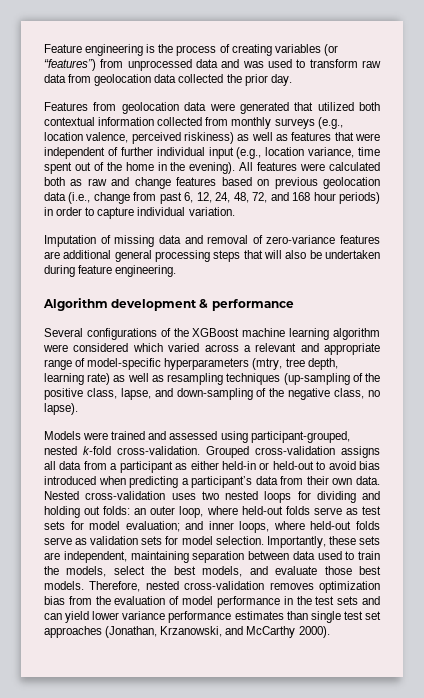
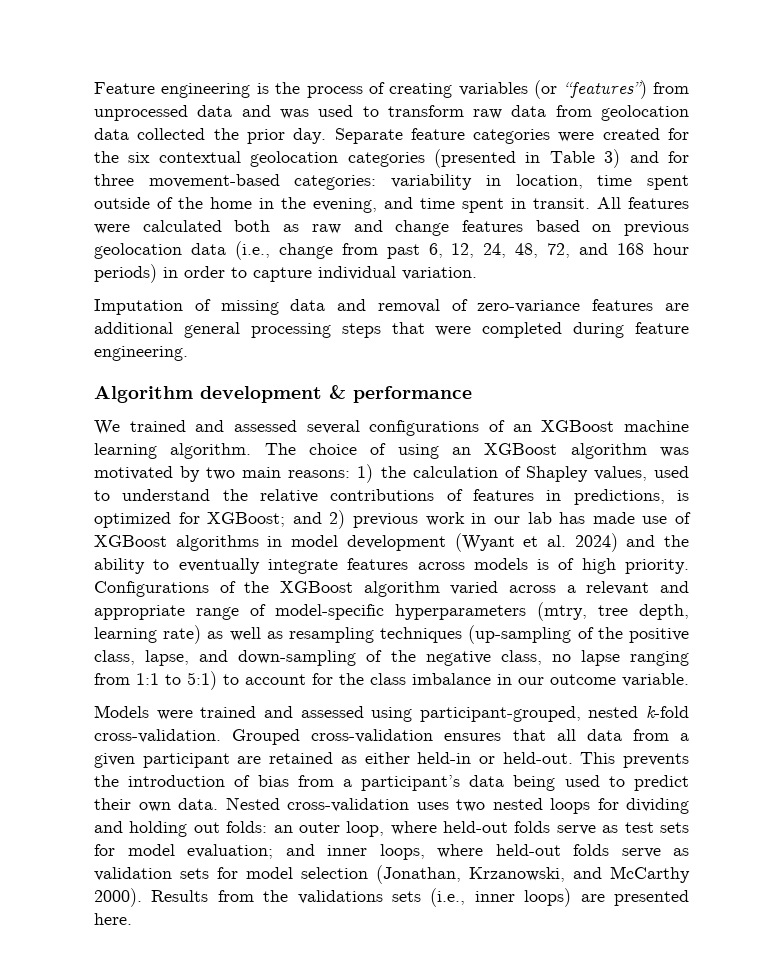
- Feature engineering is the process of creating variables (or “features”) from unprocessed data and was used to transform raw data from geolocation data collected the prior day.
- Features from geolocation data were generated that utilized both contextual information collected from monthly surveys (e.g., location valence, perceived riskiness) as well as features that were independent of further individual input (e.g., location variance, time spent out of the home in the evening).
+ Feature engineering is the process of creating variables (or “features”) from unprocessed data and was used to transform raw data from geolocation data collected the prior day. Separate feature categories were created for the six contextual geolocation categories (presented in Table 3) and for three movement-based categories: variability in location, time spent outside of the home in the evening, and time spent in transit.
- Imputation of missing data and removal of zero-variance features are additional general processing steps that will also be undertaken during feature engineering.
+ Imputation of missing data and removal of zero-variance features are additional general processing steps that were completed during feature engineering.
- Several configurations of the XGBoost machine learning algorithm were considered which varied across a relevant and appropriate range of model-specific hyperparameters (mtry, tree depth, learning rate) as well as resampling techniques (up-sampling of the positive class, lapse, and down-sampling of the negative class, no lapse).
+ We trained and assessed several configurations of an XGBoost machine learning algorithm. The choice of using an XGBoost algorithm was motivated by two main reasons: 1) the calculation of Shapley values, used to understand the relative contributions of features in predictions, is optimized for XGBoost; and 2) previous work in our lab has made use of XGBoost algorithms in model development (Wyant et al. 2024) and the ability to eventually integrate features across models is of high priority. Configurations of the XGBoost algorithm varied across a relevant and appropriate range of model-specific hyperparameters (mtry, tree depth, learning rate) as well as resampling techniques (up-sampling of the positive class, lapse, and down-sampling of the negative class, no lapse ranging from 1:1 to 5:1) to account for the class imbalance in our outcome variable.
- Grouped cross-validation assigns all data from a participant as either held-in or held-out to avoid bias introduced when predicting a participant’s data from their own data.
+ Grouped cross-validation ensures that all data from a given participant are retained as either held-in or held-out. This prevents the introduction of bias from a participant’s data being used to predict their own data.
- Nested cross-validation uses two nested loops for dividing and holding out folds: an outer loop, where held-out folds serve as test sets for model evaluation; and inner loops, where held-out folds serve as validation sets for model selection. Importantly, these sets are independent, maintaining separation between data used to train the models, select the best models, and evaluate those best models. Therefore, nested cross-validation removes optimization bias from the evaluation of model performance in the test sets and can yield lower variance performance estimates than single test set approaches (Jonathan, Krzanowski, and McCarthy 2000).
+ Nested cross-validation uses two nested loops for dividing and holding out folds: an outer loop, where held-out folds serve as test sets for model evaluation; and inner loops, where held-out folds serve as validation sets for model selection (Jonathan, Krzanowski, and McCarthy 2000).
+ Results from the validations sets (i.e., inner loops) are presented here.

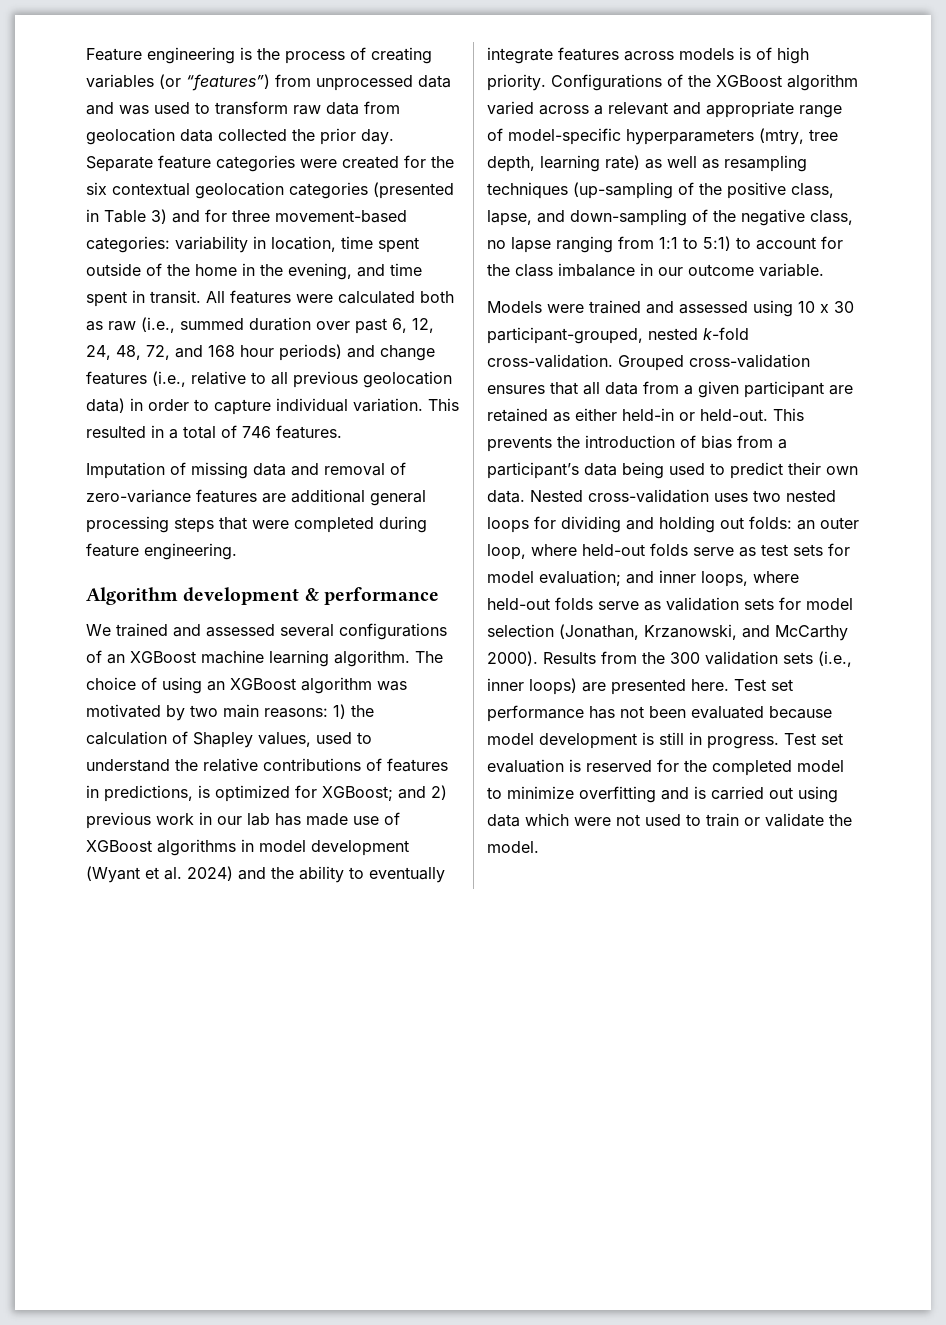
- All features were calculated both as raw and change features based on previous geolocation data (i.e., change from past 6, 12, 24, 48, 72, and 168 hour periods) in order to capture individual variation.
+ All features were calculated both as raw (i.e., summed duration over past 6, 12, 24, 48, 72, and 168 hour periods) and change features (i.e., relative to all previous geolocation data) in order to capture individual variation. This resulted in a total of 746 features.
- Models were trained and assessed using participant-grouped, nested k-fold cross-validation.
+ Models were trained and assessed using 10 x 30 participant-grouped, nested k-fold cross-validation.
- Results from the validations sets (i.e., inner loops) are presented here.
+ Results from the 300 validation sets (i.e., inner loops) are presented here.
+ Test set performance has not been evaluated because model development is still in progress. Test set evaluation is reserved for the completed model to minimize overfitting and is carried out using data which were not used to train or validate the model.

